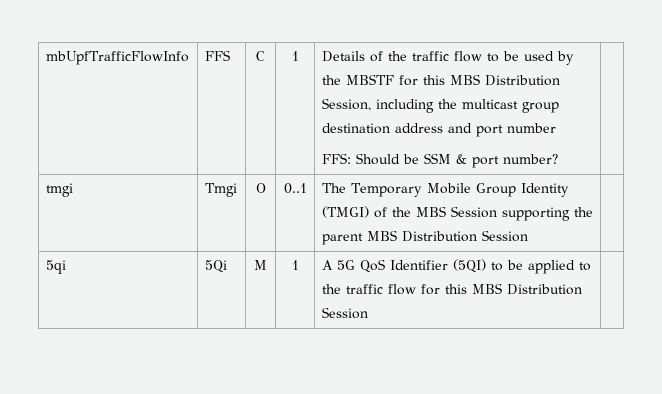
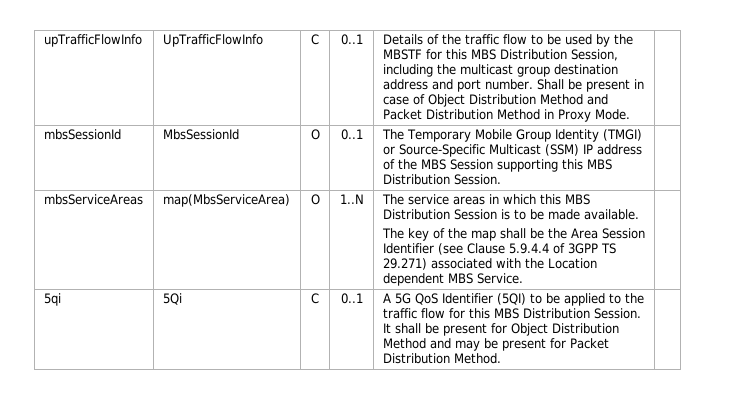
- mbUpfTrafficFlowInfo | FFS | C | 1
+ upTrafficFlowInfo | UpTrafficFlowInfo | C | 0..1
- Details of the traffic flow to be used by the MBSTF for this MBS Distribution Session, including the multicast group destination address and port number
- FFS: Should be SSM & port number? |
- tmgi | Tmgi | O | 0..1 | The Temporary Mobile Group Identity (TMGI) of the MBS Session supporting the parent MBS Distribution Session |
+ Details of the traffic flow to be used by the MBSTF for this MBS Distribution Session, including the multicast group destination address and port number. Shall be present in case of Object Distribution Method and Packet Distribution Method in Proxy Mode. |
+ mbsSessionId | MbsSessionId | O | 0..1 | The Temporary Mobile Group Identity (TMGI) or Source-Specific Multicast (SSM) IP address of the MBS Session supporting this MBS Distribution Session. |
+ mbsServiceAreas | map(MbsServiceArea) | O | 1..N | The service areas in which this MBS Distribution Session is to be made available.
+ The key of the map shall be the Area Session Identifier (see Clause 5.9.4.4 of 3GPP TS 29.271) associated with the Location dependent MBS Service.
- 5qi | 5Qi | M | 1 | A 5G QoS Identifier (5QI) to be applied to the traffic flow for this MBS Distribution Session |
+ 5qi | 5Qi | C | 0..1 | A 5G QoS Identifier (5QI) to be applied to the traffic flow for this MBS Distribution Session. It shall be present for Object Distribution Method and may be present for Packet Distribution Method. |

